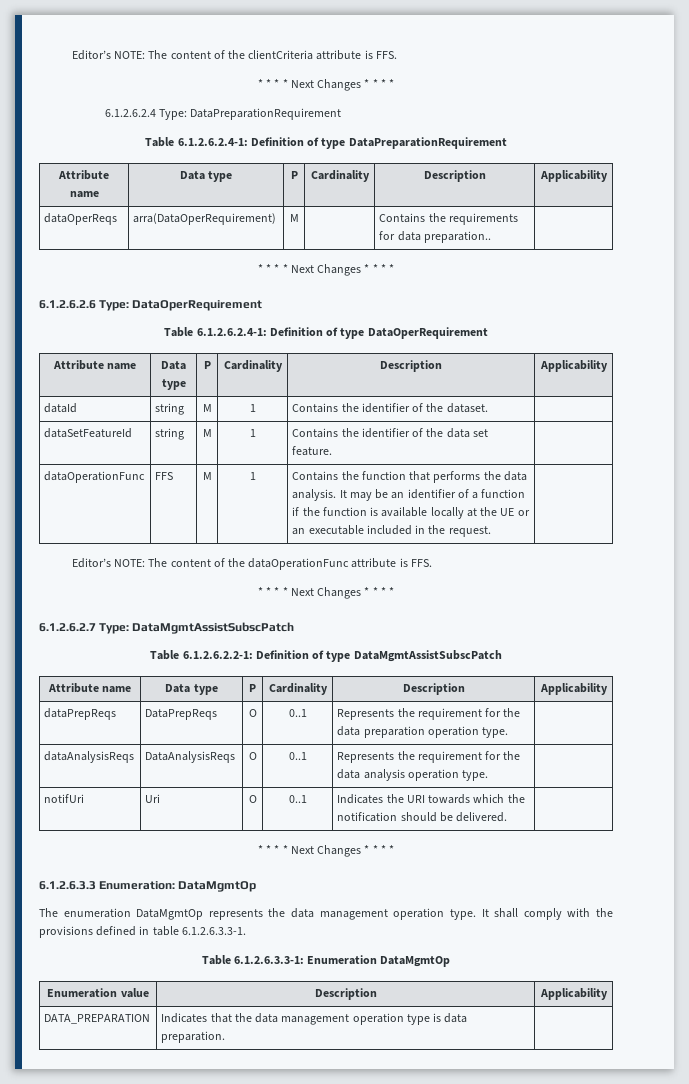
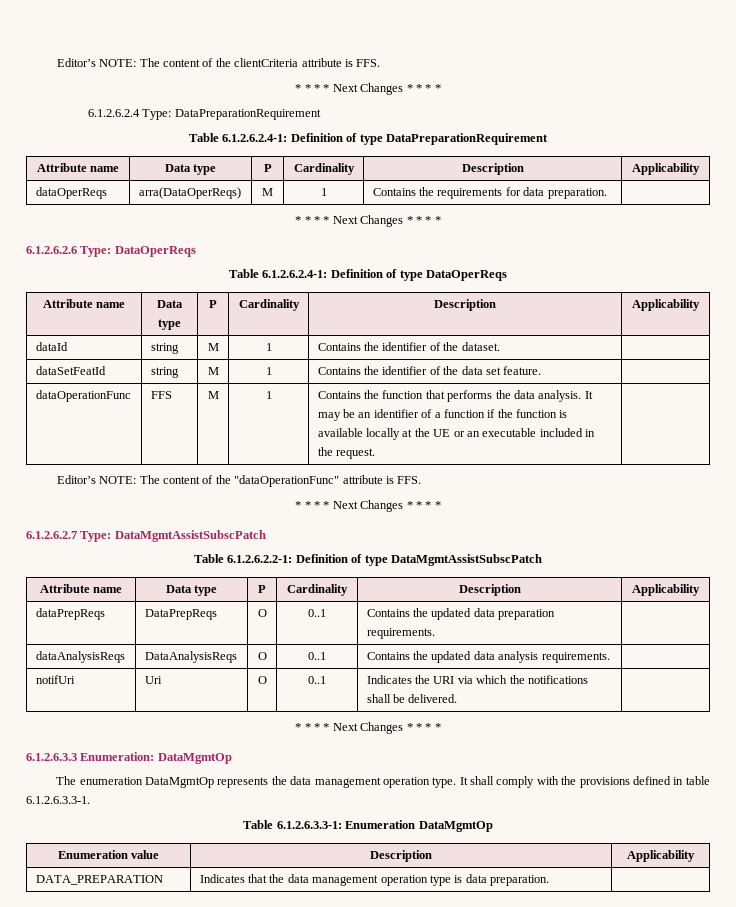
- dataOperReqs | arra(DataOperRequirement) | M | | Contains the requirements for data preparation.. |
+ dataOperReqs | arra(DataOperReqs) | M | 1 | Contains the requirements for data preparation. |
- 6.1.2.6.2.6 Type: DataOperRequirement
- Table 6.1.2.6.2.4-1: Definition of type DataOperRequirement
+ 6.1.2.6.2.6 Type: DataOperReqs
+ Table 6.1.2.6.2.4-1: Definition of type DataOperReqs
- dataSetFeatureId | string | M | 1 | Contains the identifier of the data set feature. |
+ dataSetFeatId | string | M | 1 | Contains the identifier of the data set feature. |
- Editor’s NOTE: The content of the dataOperationFunc attribute is FFS.
+ Editor’s NOTE: The content of the "dataOperationFunc" attribute is FFS.
- dataPrepReqs | DataPrepReqs | O | 0..1 | Represents the requirement for the data preparation operation type. |
- dataAnalysisReqs | DataAnalysisReqs | O | 0..1 | Represents the requirement for the data analysis operation type. |
+ dataPrepReqs | DataPrepReqs | O | 0..1 | Contains the updated data preparation requirements. |
+ dataAnalysisReqs | DataAnalysisReqs | O | 0..1 | Contains the updated data analysis requirements. |
- notifUri | Uri | O | 0..1 | Indicates the URI towards which the notification should be delivered. |
+ notifUri | Uri | O | 0..1 | Indicates the URI via which the notifications shall be delivered. |

